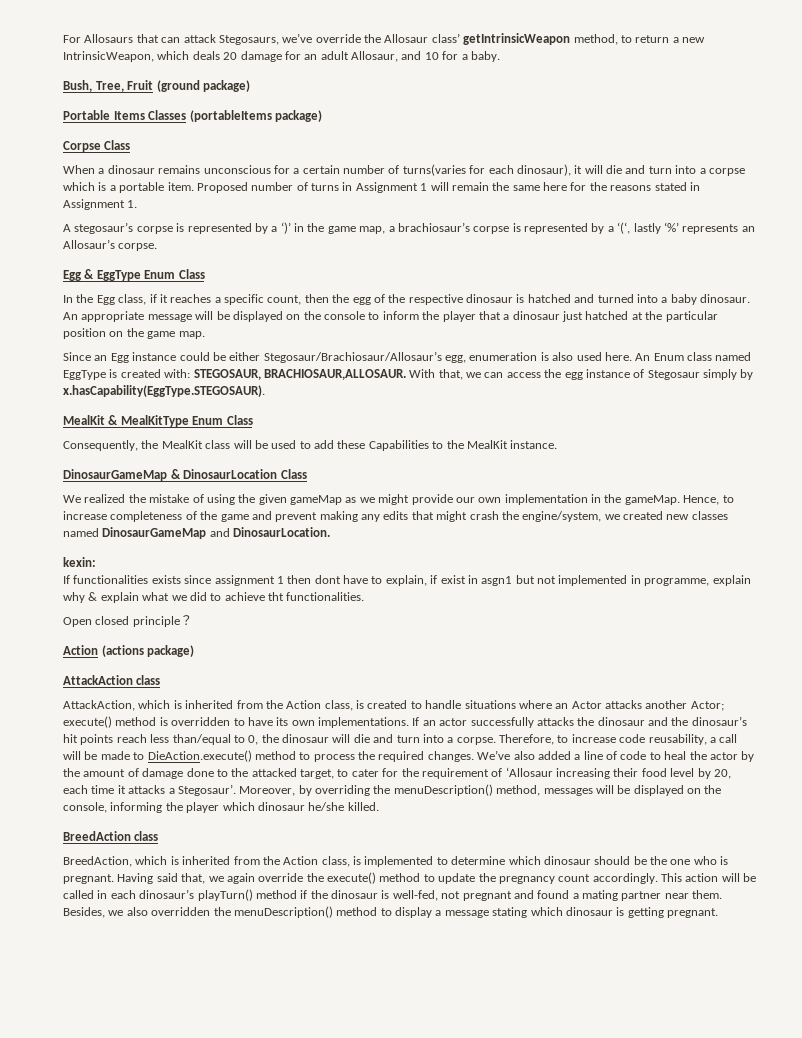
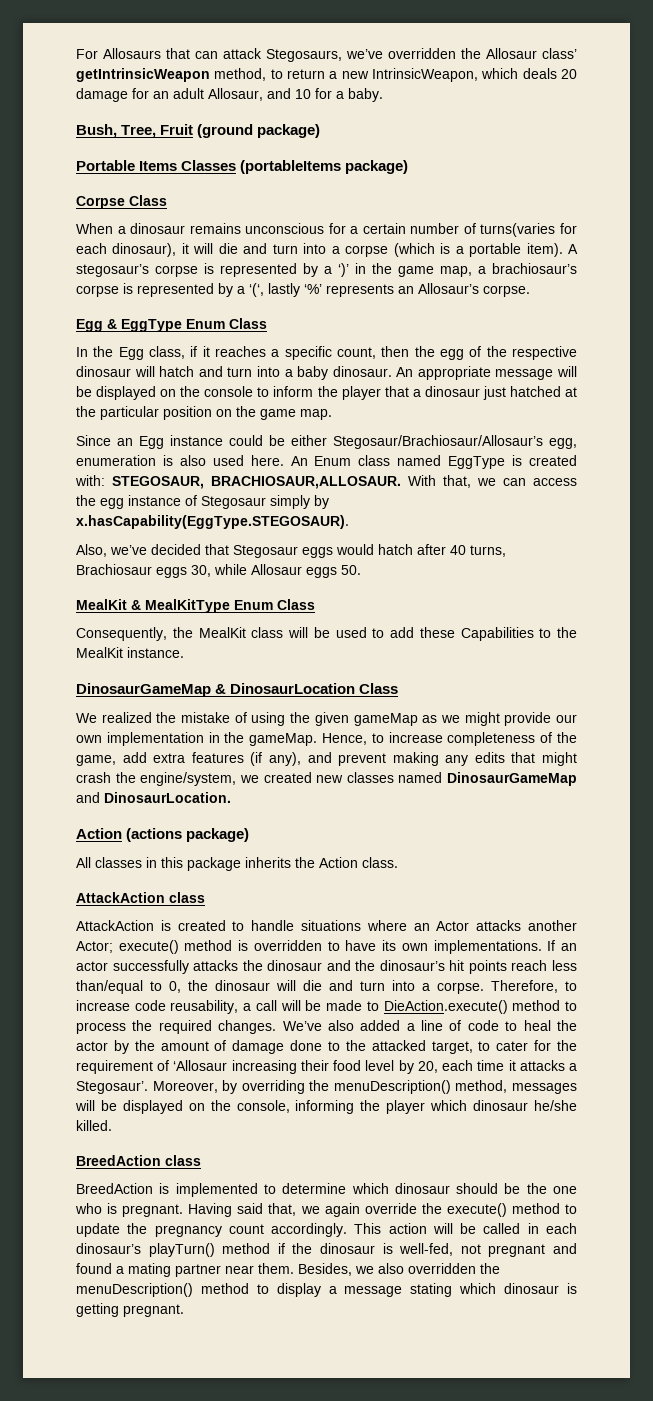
- For Allosaurs that can attack Stegosaurs, we’ve override the Allosaur class’ getIntrinsicWeapon method, to return a new IntrinsicWeapon, which deals 20 damage for an adult Allosaur, and 10 for a baby.
+ For Allosaurs that can attack Stegosaurs, we’ve overridden the Allosaur class’ getIntrinsicWeapon method, to return a new IntrinsicWeapon, which deals 20 damage for an adult Allosaur, and 10 for a baby.
- When a dinosaur remains unconscious for a certain number of turns(varies for each dinosaur), it will die and turn into a corpse which is a portable item. Proposed number of turns in Assignment 1 will remain the same here for the reasons stated in Assignment 1.
- A stegosaur’s corpse is represented by a ‘)’ in the game map, a brachiosaur’s corpse is represented by a ‘(‘, lastly ‘%’ represents an Allosaur’s corpse.
+ When a dinosaur remains unconscious for a certain number of turns(varies for each dinosaur), it will die and turn into a corpse (which is a portable item). A stegosaur’s corpse is represented by a ‘)’ in the game map, a brachiosaur’s corpse is represented by a ‘(‘, lastly ‘%’ represents an Allosaur’s corpse.
- In the Egg class, if it reaches a specific count, then the egg of the respective dinosaur is hatched and turned into a baby dinosaur.
+ In the Egg class, if it reaches a specific count, then the egg of the respective dinosaur will hatch and turn into a baby dinosaur.
+ Also, we’ve decided that Stegosaur eggs would hatch after 40 turns, Brachiosaur eggs 30, while Allosaur eggs 50.
- Hence, to increase completeness of the game and prevent making any edits that might crash the engine/system, we created new classes named DinosaurGameMap and DinosaurLocation.
+ Hence, to increase completeness of the game, add extra features (if any), and prevent making any edits that might crash the engine/system, we created new classes named DinosaurGameMap and DinosaurLocation.
- kexin:
- If functionalities exists since assignment 1 then dont have to explain, if exist in asgn1 but not implemented in programme, explain why & explain what we did to achieve tht functionalities.
- Open closed principle？
  Action (actions package)
+ All classes in this package inherits the Action class.
  AttackAction class
- AttackAction, which is inherited from the Action class, is created to handle situations where an Actor attacks another Actor; execute() method is overridden to have its own implementations.
+ AttackAction is created to handle situations where an Actor attacks another Actor; execute() method is overridden to have its own implementations.
- BreedAction, which is inherited from the Action class, is implemented to determine which dinosaur should be the one who is pregnant.
+ BreedAction is implemented to determine which dinosaur should be the one who is pregnant.

